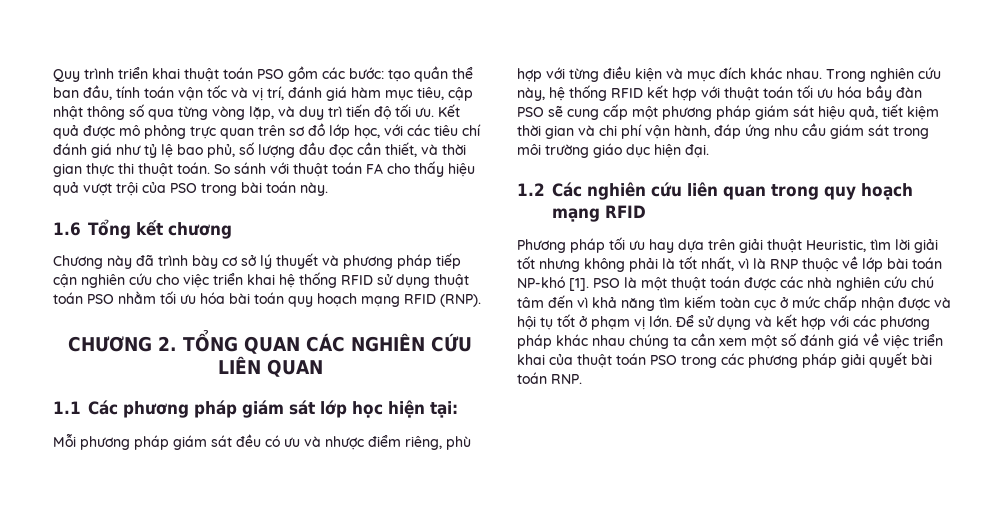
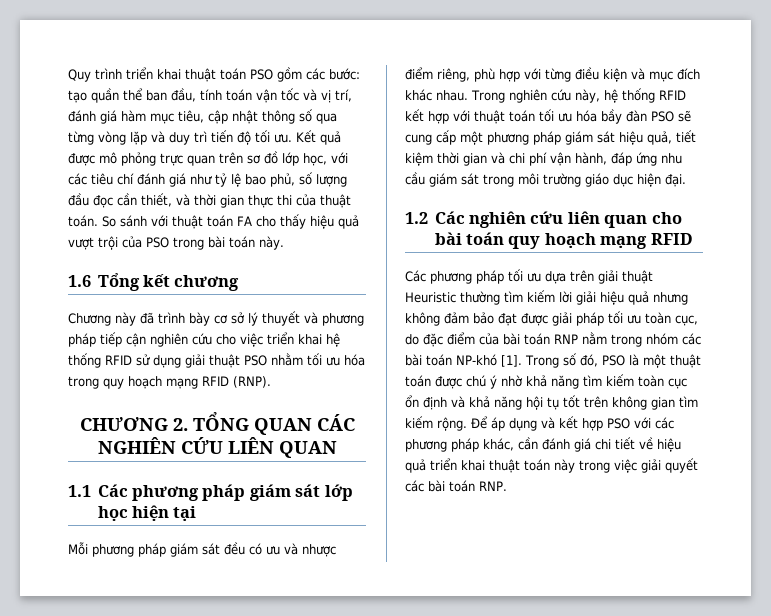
- Quy trình triển khai thuật toán PSO gồm các bước: tạo quần thể ban đầu, tính toán vận tốc và vị trí, đánh giá hàm mục tiêu, cập nhật thông số qua từng vòng lặp, và duy trì tiến độ tối ưu.
+ Quy trình triển khai thuật toán PSO gồm các bước: tạo quần thể ban đầu, tính toán vận tốc và vị trí, đánh giá hàm mục tiêu, cập nhật thông số qua từng vòng lặp và duy trì tiến độ tối ưu.
- Kết quả được mô phỏng trực quan trên sơ đồ lớp học, với các tiêu chí đánh giá như tỷ lệ bao phủ, số lượng đầu đọc cần thiết, và thời gian thực thi thuật toán.
+ Kết quả được mô phỏng trực quan trên sơ đồ lớp học, với các tiêu chí đánh giá như tỷ lệ bao phủ, số lượng đầu đọc cần thiết, và thời gian thực thi của thuật toán.
- Chương này đã trình bày cơ sở lý thuyết và phương pháp tiếp cận nghiên cứu cho việc triển khai hệ thống RFID sử dụng thuật toán PSO nhằm tối ưu hóa bài toán quy hoạch mạng RFID (RNP).
+ Chương này đã trình bày cơ sở lý thuyết và phương pháp tiếp cận nghiên cứu cho việc triển khai hệ thống RFID sử dụng giải thuật PSO nhằm tối ưu hóa trong quy hoạch mạng RFID (RNP).
- 1.1 Các phương pháp giám sát lớp học hiện tại:
+ 1.1 Các phương pháp giám sát lớp học hiện tại
- 1.2 Các nghiên cứu liên quan trong quy hoạch mạng RFID
+ 1.2 Các nghiên cứu liên quan cho bài toán quy hoạch mạng RFID
- Phương pháp tối ưu hay dựa trên giải thuật Heuristic, tìm lời giải tốt nhưng không phải là tốt nhất, vì là RNP thuộc về lớp bài toán NP-khó [1].
+ Các phương pháp tối ưu dựa trên giải thuật Heuristic thường tìm kiếm lời giải hiệu quả nhưng không đảm bảo đạt được giải pháp tối ưu toàn cục, do đặc điểm của bài toán RNP nằm trong nhóm các bài toán NP-khó [1].
- PSO là một thuật toán được các nhà nghiên cứu chú tâm đến vì khả năng tìm kiếm toàn cục ở mức chấp nhận được và hội tụ tốt ở phạm vị lớn. Để sử dụng và kết hợp với các phương pháp khác nhau chúng ta cần xem một số đánh giá về việc triển khai của thuật toán PSO trong các phương pháp giải quyết bài toán RNP.
+ Trong số đó, PSO là một thuật toán được chú ý nhờ khả năng tìm kiếm toàn cục ổn định và khả năng hội tụ tốt trên không gian tìm kiếm rộng. Để áp dụng và kết hợp PSO với các phương pháp khác, cần đánh giá chi tiết về hiệu quả triển khai thuật toán này trong việc giải quyết các bài toán RNP.

